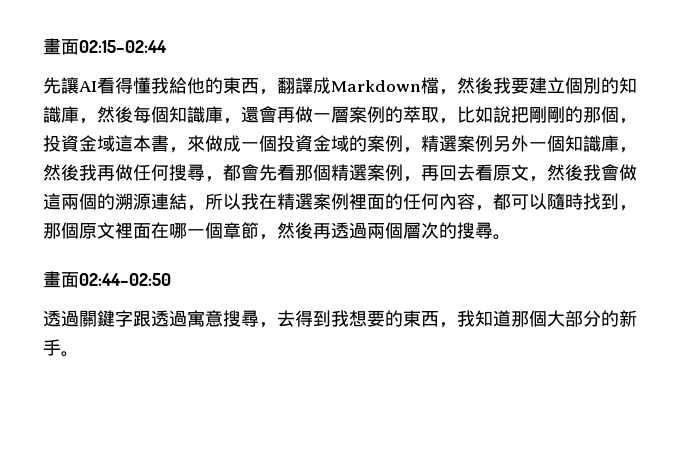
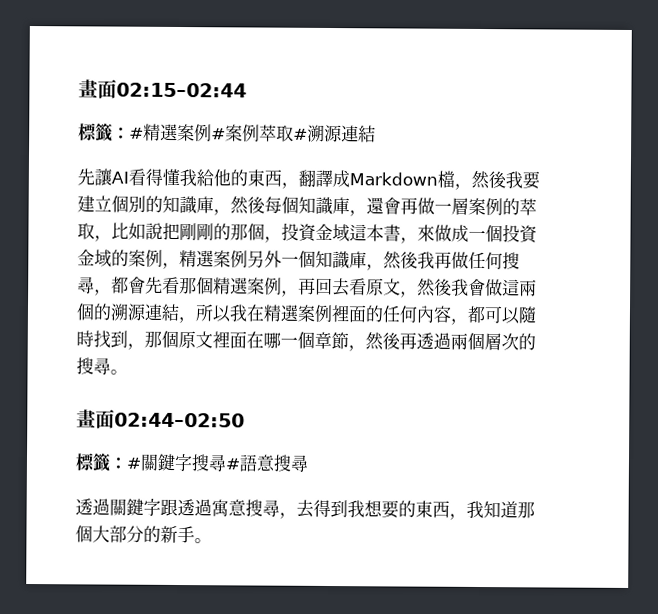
+ 標籤：#精選案例#案例萃取#溯源連結
+ 標籤：#關鍵字搜尋#語意搜尋

